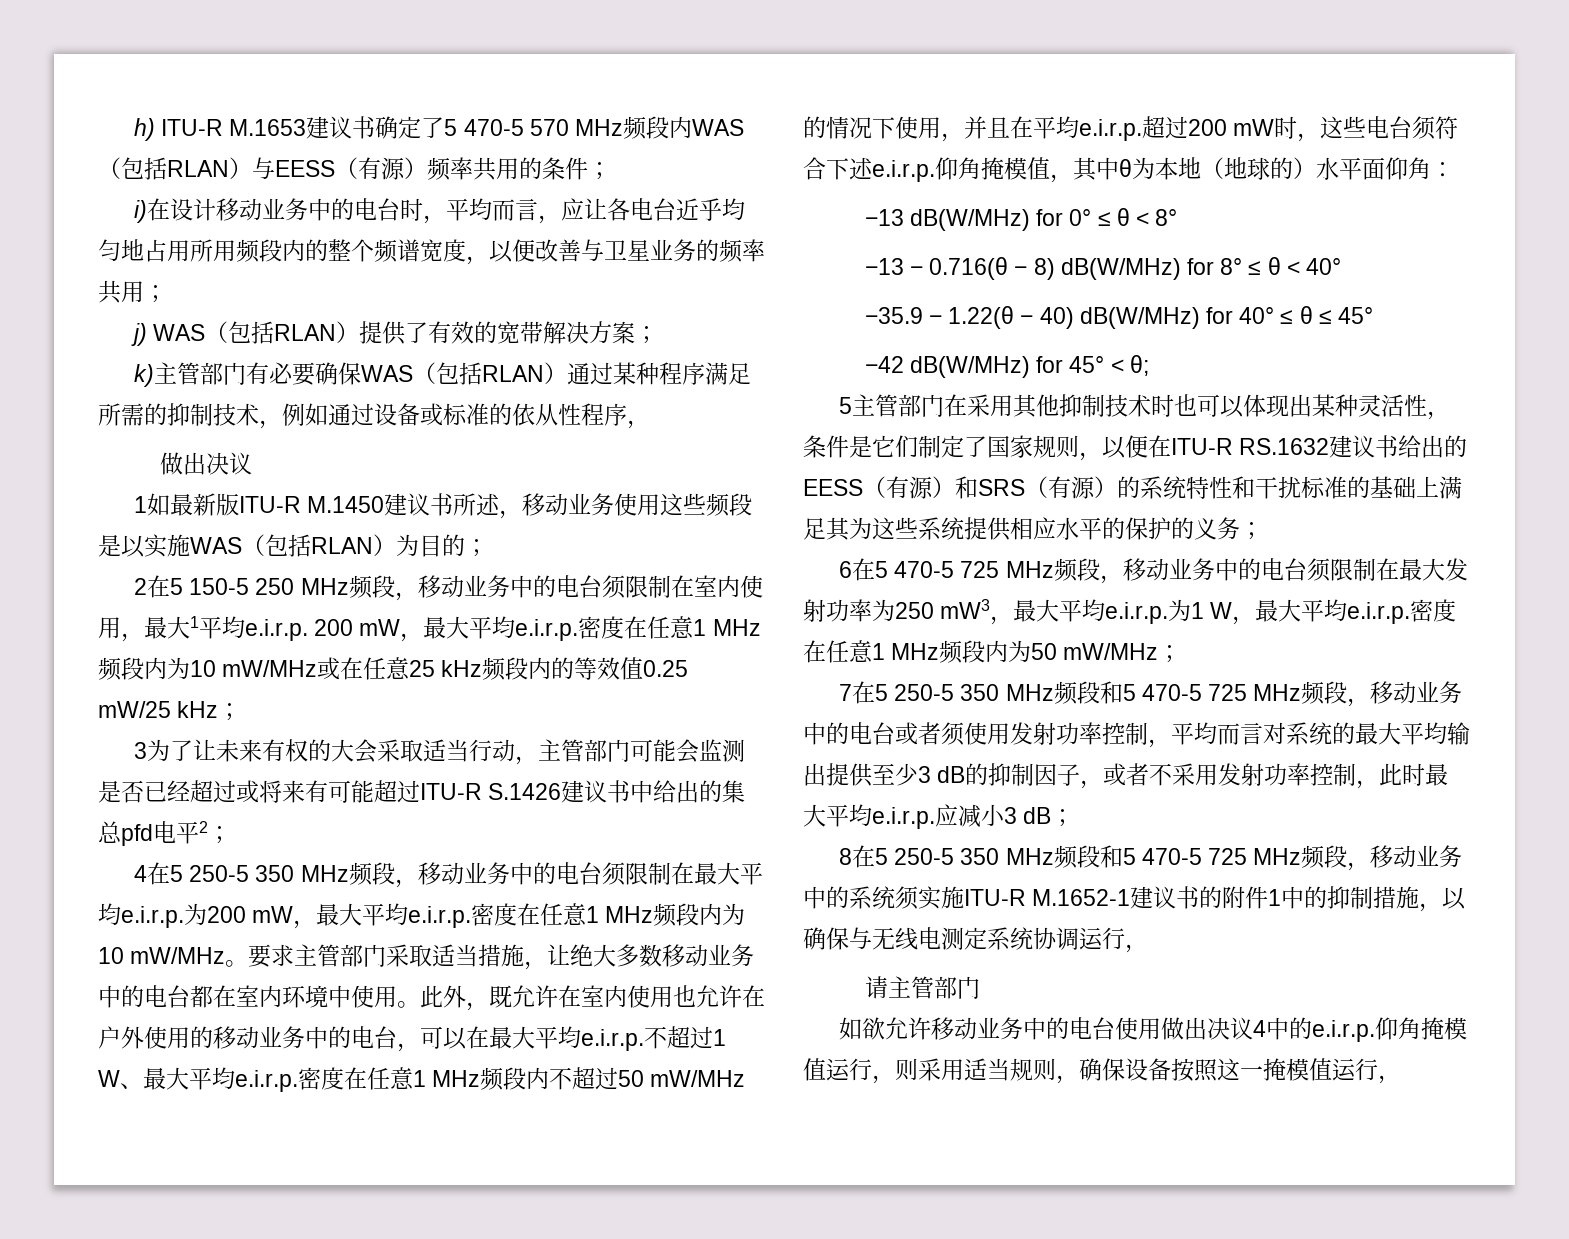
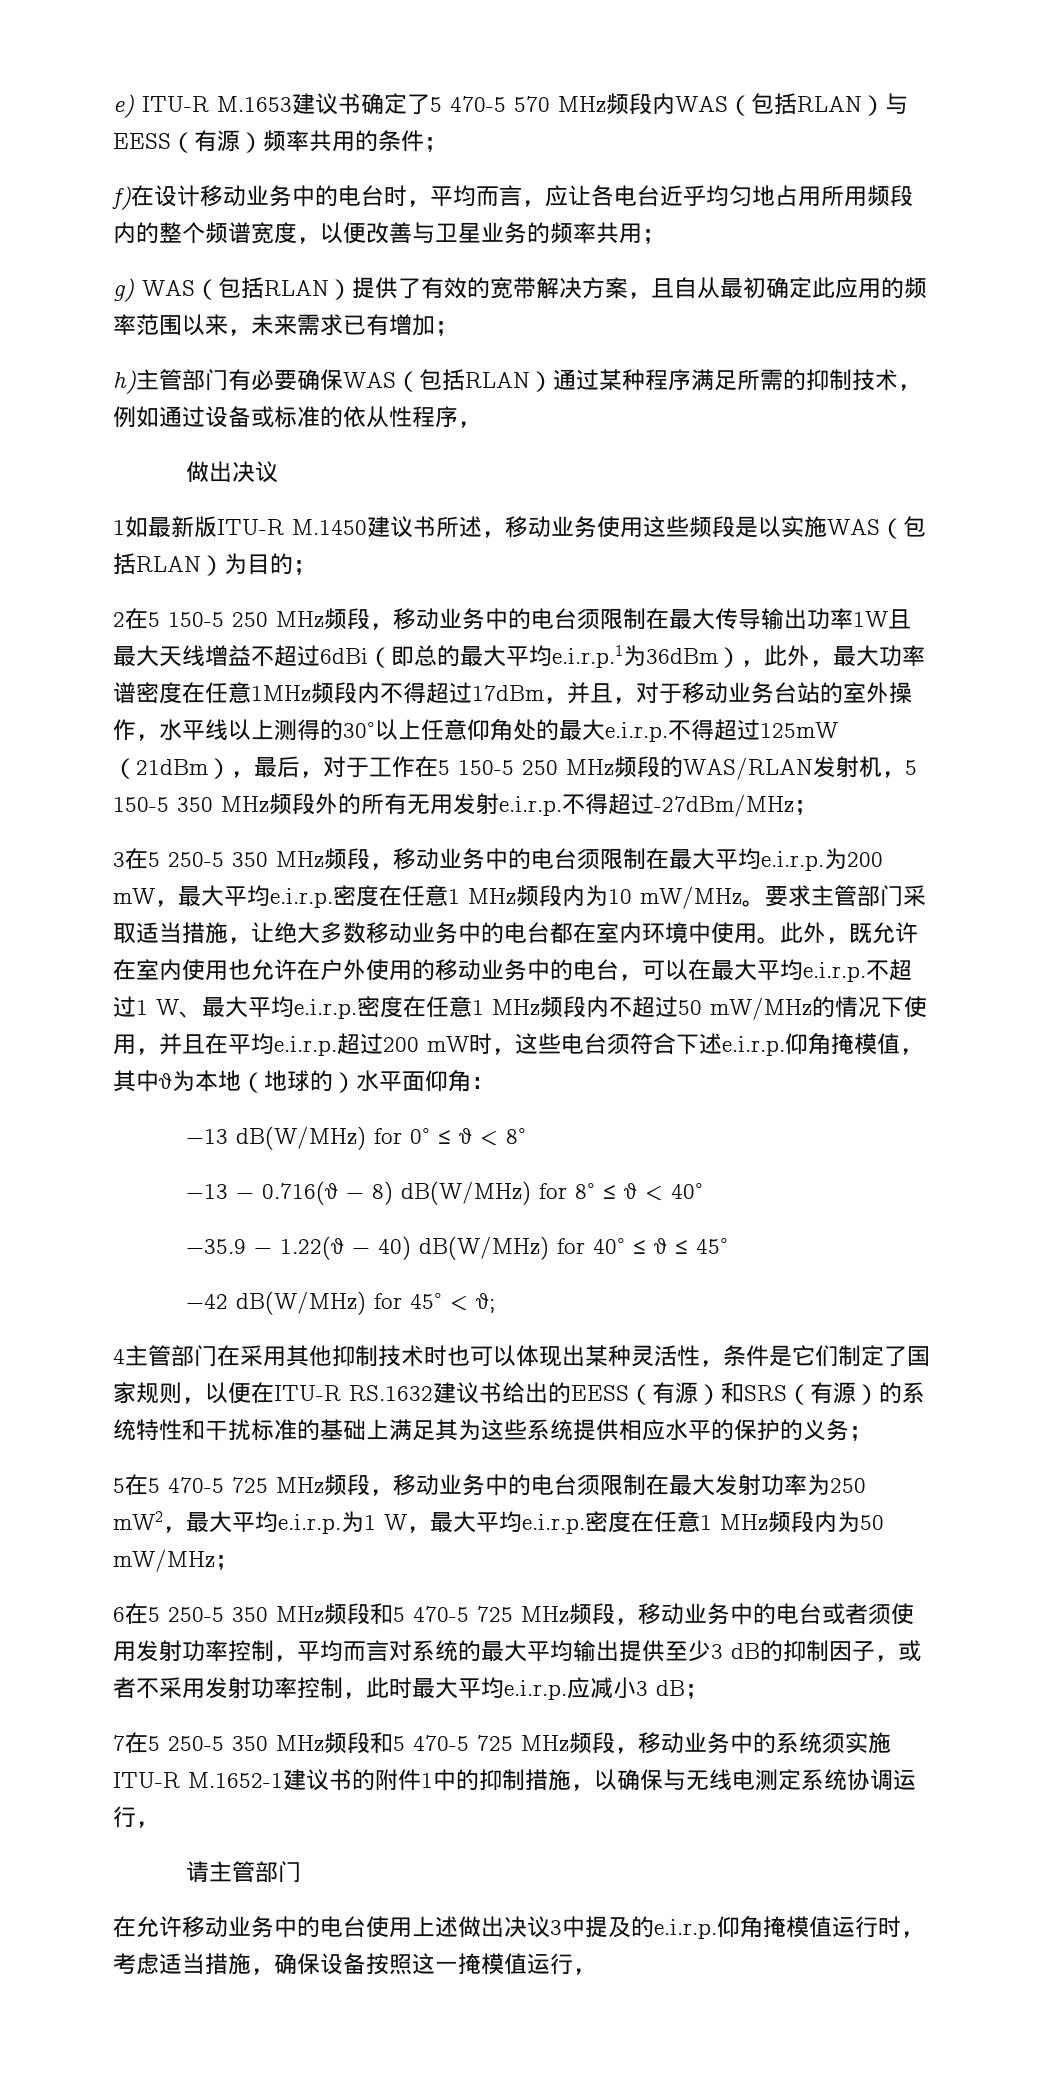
- h) ITU-R M.1653建议书确定了5 470-5 570 MHz频段内WAS（包括RLAN）与EESS（有源）频率共用的条件；
+ e) ITU-R M.1653建议书确定了5 470-5 570 MHz频段内WAS（包括RLAN）与EESS（有源）频率共用的条件；
- i)在设计移动业务中的电台时，平均而言，应让各电台近乎均匀地占用所用频段内的整个频谱宽度，以便改善与卫星业务的频率共用；
+ f)在设计移动业务中的电台时，平均而言，应让各电台近乎均匀地占用所用频段内的整个频谱宽度，以便改善与卫星业务的频率共用；
- j) WAS（包括RLAN）提供了有效的宽带解决方案；
- k)主管部门有必要确保WAS（包括RLAN）通过某种程序满足所需的抑制技术，例如通过设备或标准的依从性程序，
+ g) WAS（包括RLAN）提供了有效的宽带解决方案，且自从最初确定此应用的频率范围以来，未来需求已有增加；
+ h)主管部门有必要确保WAS（包括RLAN）通过某种程序满足所需的抑制技术，例如通过设备或标准的依从性程序，
- 2在5 150-5 250 MHz频段，移动业务中的电台须限制在室内使用，最大1平均e.i.r.p. 200 mW，最大平均e.i.r.p.密度在任意1 MHz频段内为10 mW/MHz或在任意25 kHz频段内的等效值0.25 mW/25 kHz；
- 3为了让未来有权的大会采取适当行动，主管部门可能会监测是否已经超过或将来有可能超过ITU-R S.1426建议书中给出的集总pfd电平2；
- 4在5 250-5 350 MHz频段，移动业务中的电台须限制在最大平均e.i.r.p.为200 mW，最大平均e.i.r.p.密度在任意1 MHz频段内为10 mW/MHz。
+ 2在5 150-5 250 MHz频段，移动业务中的电台须限制在最大传导输出功率1W且最大天线增益不超过6dBi（即总的最大平均e.i.r.p.1为36dBm），此外，最大功率谱密度在任意1MHz频段内不得超过17dBm，并且，对于移动业务台站的室外操作，水平线以上测得的30°以上任意仰角处的最大e.i.r.p.不得超过125mW（21dBm），最后，对于工作在5 150-5 250 MHz频段的WAS/RLAN发射机，5 150-5 350 MHz频段外的所有无用发射e.i.r.p.不得超过-27dBm/MHz；
+ 3在5 250-5 350 MHz频段，移动业务中的电台须限制在最大平均e.i.r.p.为200 mW，最大平均e.i.r.p.密度在任意1 MHz频段内为10 mW/MHz。
- 5主管部门在采用其他抑制技术时也可以体现出某种灵活性，条件是它们制定了国家规则，以便在ITU-R RS.1632建议书给出的EESS（有源）和SRS（有源）的系统特性和干扰标准的基础上满足其为这些系统提供相应水平的保护的义务；
+ 4主管部门在采用其他抑制技术时也可以体现出某种灵活性，条件是它们制定了国家规则，以便在ITU-R RS.1632建议书给出的EESS（有源）和SRS（有源）的系统特性和干扰标准的基础上满足其为这些系统提供相应水平的保护的义务；
- 6在5 470-5 725 MHz频段，移动业务中的电台须限制在最大发射功率为250 mW3，最大平均e.i.r.p.为1 W，最大平均e.i.r.p.密度在任意1 MHz频段内为50 mW/MHz；
+ 5在5 470-5 725 MHz频段，移动业务中的电台须限制在最大发射功率为250 mW2，最大平均e.i.r.p.为1 W，最大平均e.i.r.p.密度在任意1 MHz频段内为50 mW/MHz；
- 7在5 250-5 350 MHz频段和5 470-5 725 MHz频段，移动业务中的电台或者须使用发射功率控制，平均而言对系统的最大平均输出提供至少3 dB的抑制因子，或者不采用发射功率控制，此时最大平均e.i.r.p.应减小3 dB；
+ 6在5 250-5 350 MHz频段和5 470-5 725 MHz频段，移动业务中的电台或者须使用发射功率控制，平均而言对系统的最大平均输出提供至少3 dB的抑制因子，或者不采用发射功率控制，此时最大平均e.i.r.p.应减小3 dB；
- 8在5 250-5 350 MHz频段和5 470-5 725 MHz频段，移动业务中的系统须实施ITU-R M.1652-1建议书的附件1中的抑制措施，以确保与无线电测定系统协调运行，
+ 7在5 250-5 350 MHz频段和5 470-5 725 MHz频段，移动业务中的系统须实施ITU-R M.1652-1建议书的附件1中的抑制措施，以确保与无线电测定系统协调运行，
- 如欲允许移动业务中的电台使用做出决议4中的e.i.r.p.仰角掩模值运行，则采用适当规则，确保设备按照这一掩模值运行，
+ 在允许移动业务中的电台使用上述做出决议3中提及的e.i.r.p.仰角掩模值运行时，考虑适当措施，确保设备按照这一掩模值运行，

